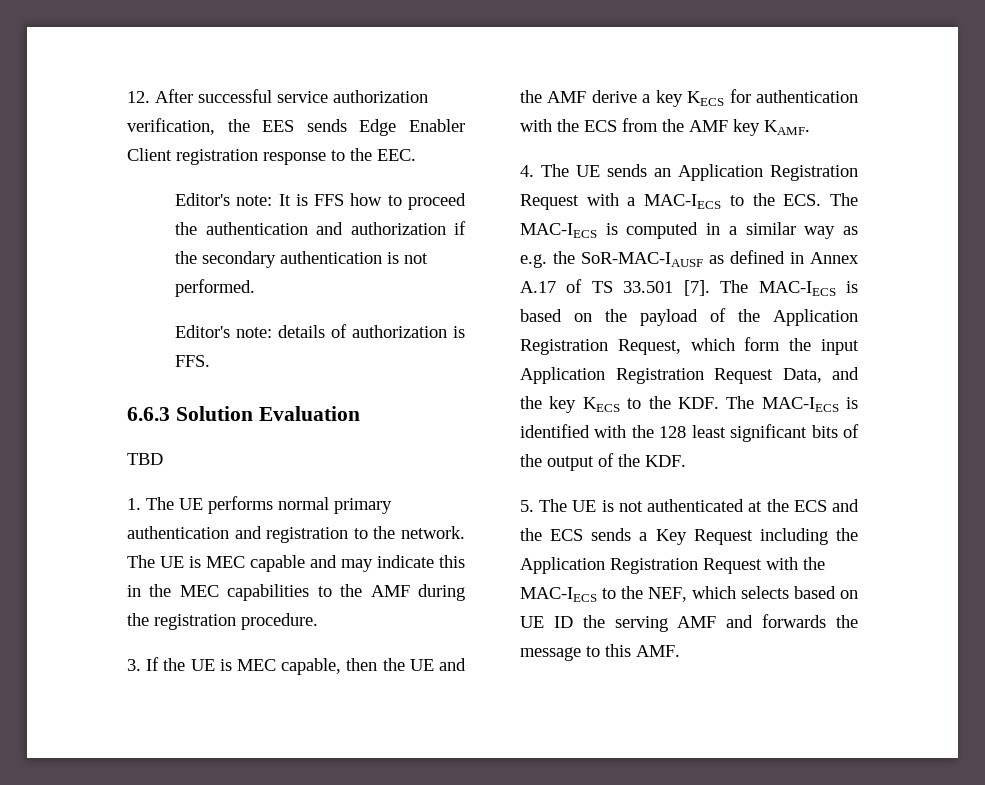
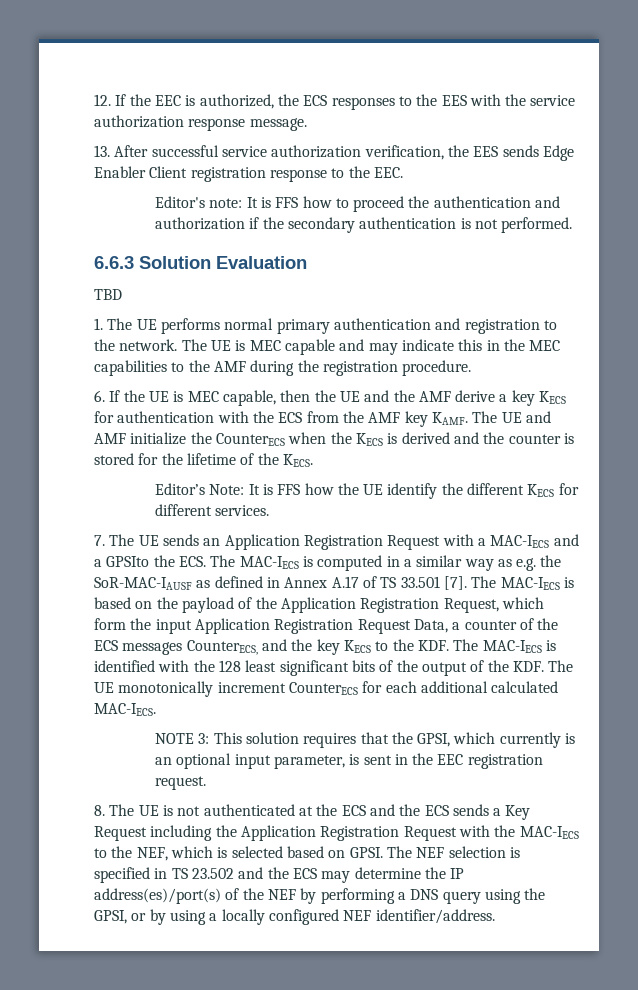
- 12. After successful service authorization verification, the EES sends Edge Enabler Client registration response to the EEC.
+ 12. If the EEC is authorized, the ECS responses to the EES with the service authorization response message.
+ 13. After successful service authorization verification, the EES sends Edge Enabler Client registration response to the EEC.
- Editor's note: details of authorization is FFS.
- 3. If the UE is MEC capable, then the UE and the AMF derive a key KECS for authentication with the ECS from the AMF key KAMF.
- 4. The UE sends an Application Registration Request with a MAC-IECS to the ECS. The MAC-IECS is computed in a similar way as e.g. the SoR-MAC-IAUSF as defined in Annex A.17 of TS 33.501 [7].
+ 6. If the UE is MEC capable, then the UE and the AMF derive a key KECS for authentication with the ECS from the AMF key KAMF. The UE and AMF initialize the CounterECS when the KECS is derived and the counter is stored for the lifetime of the KECS.
+ Editor’s Note: It is FFS how the UE identify the different KECS for different services.
+ 7. The UE sends an Application Registration Request with a MAC-IECS and a GPSIto the ECS. The MAC-IECS is computed in a similar way as e.g. the SoR-MAC-IAUSF as defined in Annex A.17 of TS 33.501 [7].
- The MAC-IECS is based on the payload of the Application Registration Request, which form the input Application Registration Request Data, and the key KECS to the KDF. The MAC-IECS is identified with the 128 least significant bits of the output of the KDF.
- 5. The UE is not authenticated at the ECS and the ECS sends a Key Request including the Application Registration Request with the MAC-IECS to the NEF, which selects based on UE ID the serving AMF and forwards the message to this AMF.
+ The MAC-IECS is based on the payload of the Application Registration Request, which form the input Application Registration Request Data, a counter of the ECS messages CounterECS, and the key KECS to the KDF. The MAC-IECS is identified with the 128 least significant bits of the output of the KDF. The UE monotonically increment CounterECS for each additional calculated MAC-IECS.
+ NOTE 3: This solution requires that the GPSI, which currently is an optional input parameter, is sent in the EEC registration request.
+ 8. The UE is not authenticated at the ECS and the ECS sends a Key Request including the Application Registration Request with the MAC-IECS to the NEF, which is selected based on GPSI. The NEF selection is specified in TS 23.502 and the ECS may determine the IP address(es)/port(s) of the NEF by performing a DNS query using the GPSI, or by using a locally configured NEF identifier/address.

